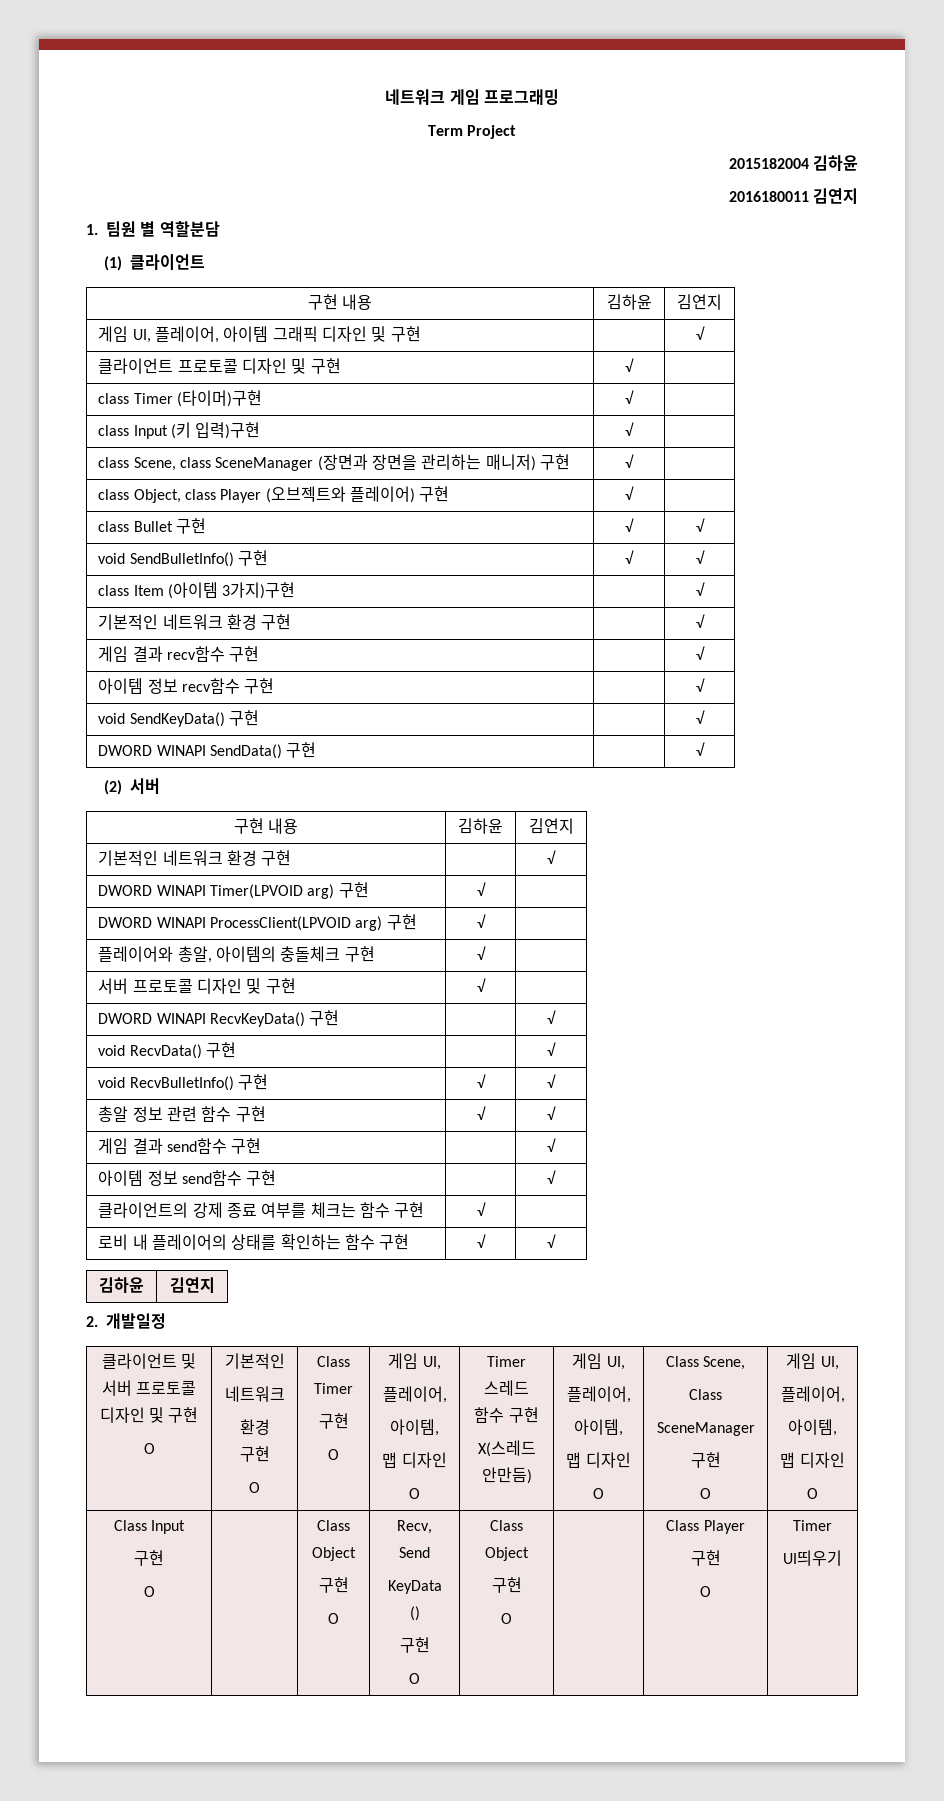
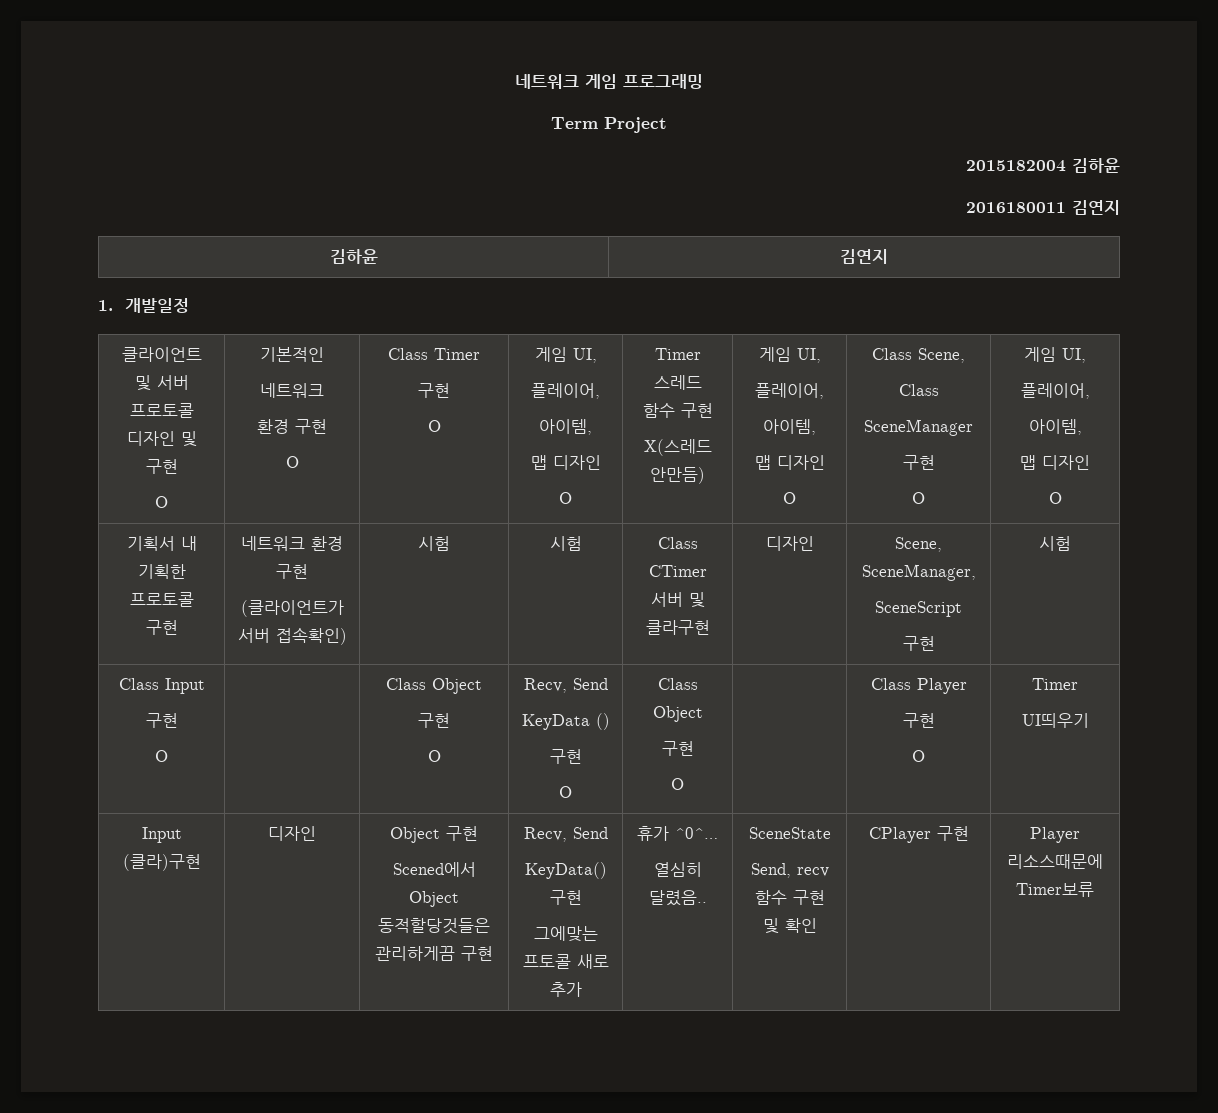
- 1. 팀원 별 역할분담
- (1) 클라이언트
- 구현 내용 | 김하윤 | 김연지
- 게임 UI, 플레이어, 아이템 그래픽 디자인 및 구현 | | √
- 클라이언트 프로토콜 디자인 및 구현 | √ |
- class Timer (타이머)구현 | √ |
- class Input (키 입력)구현 | √ |
- class Scene, class SceneManager (장면과 장면을 관리하는 매니저) 구현 | √ |
- class Object, class Player (오브젝트와 플레이어) 구현 | √ |
- class Bullet 구현 | √ | √
- void SendBulletInfo() 구현 | √ | √
- class Item (아이템 3가지)구현 | | √
- 기본적인 네트워크 환경 구현 | | √
- 게임 결과 recv함수 구현 | | √
- 아이템 정보 recv함수 구현 | | √
- void SendKeyData() 구현 | | √
- DWORD WINAPI SendData() 구현 | | √
- (2) 서버
- 구현 내용 | 김하윤 | 김연지
- 기본적인 네트워크 환경 구현 | | √
- DWORD WINAPI Timer(LPVOID arg) 구현 | √ |
- DWORD WINAPI ProcessClient(LPVOID arg) 구현 | √ |
- 플레이어와 총알, 아이템의 충돌체크 구현 | √ |
- 서버 프로토콜 디자인 및 구현 | √ |
- DWORD WINAPI RecvKeyData() 구현 | | √
- void RecvData() 구현 | | √
- void RecvBulletInfo() 구현 | √ | √
- 총알 정보 관련 함수 구현 | √ | √
- 게임 결과 send함수 구현 | | √
- 아이템 정보 send함수 구현 | | √
- 클라이언트의 강제 종료 여부를 체크는 함수 구현 | √ |
- 로비 내 플레이어의 상태를 확인하는 함수 구현 | √ | √
  김하윤 | 김연지
- 2. 개발일정
+ 1. 개발일정
+ 기획서 내 기획한 프로토콜 구현 | 네트워크 환경 구현
+ (클라이언트가 서버 접속확인) | 시험 | 시험 | Class CTimer 서버 및 클라구현 | 디자인 | Scene, SceneManager,
+ SceneScript
+ 구현 | 시험
+ Input (클라)구현 | 디자인 | Object 구현
+ Scened에서 Object 동적할당것들은 관리하게끔 구현 | Recv, Send
+ KeyData() 구현
+ 그에맞는 프토콜 새로 추가 | 휴가 ^0^…
+ 열심히 달렸음.. | SceneState
+ Send, recv 함수 구현 및 확인 | CPlayer 구현 | Player 리소스때문에 Timer보류

